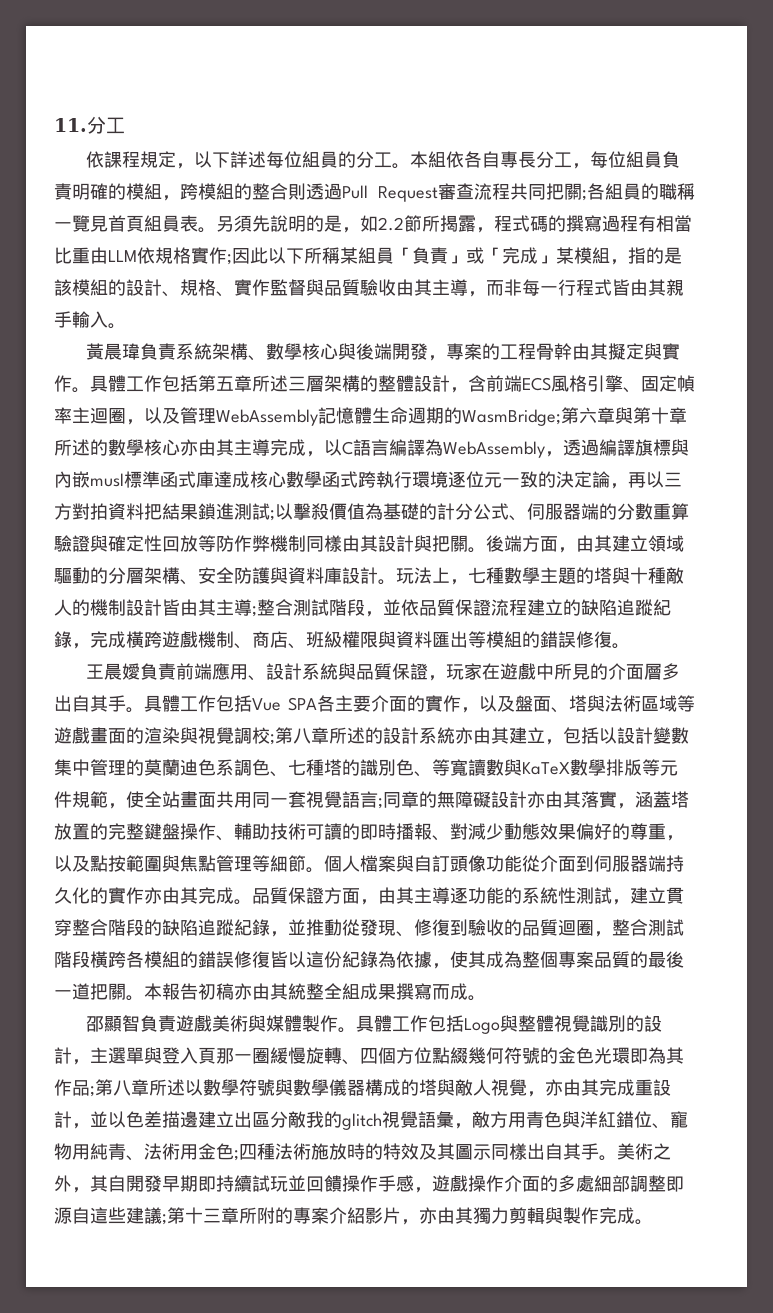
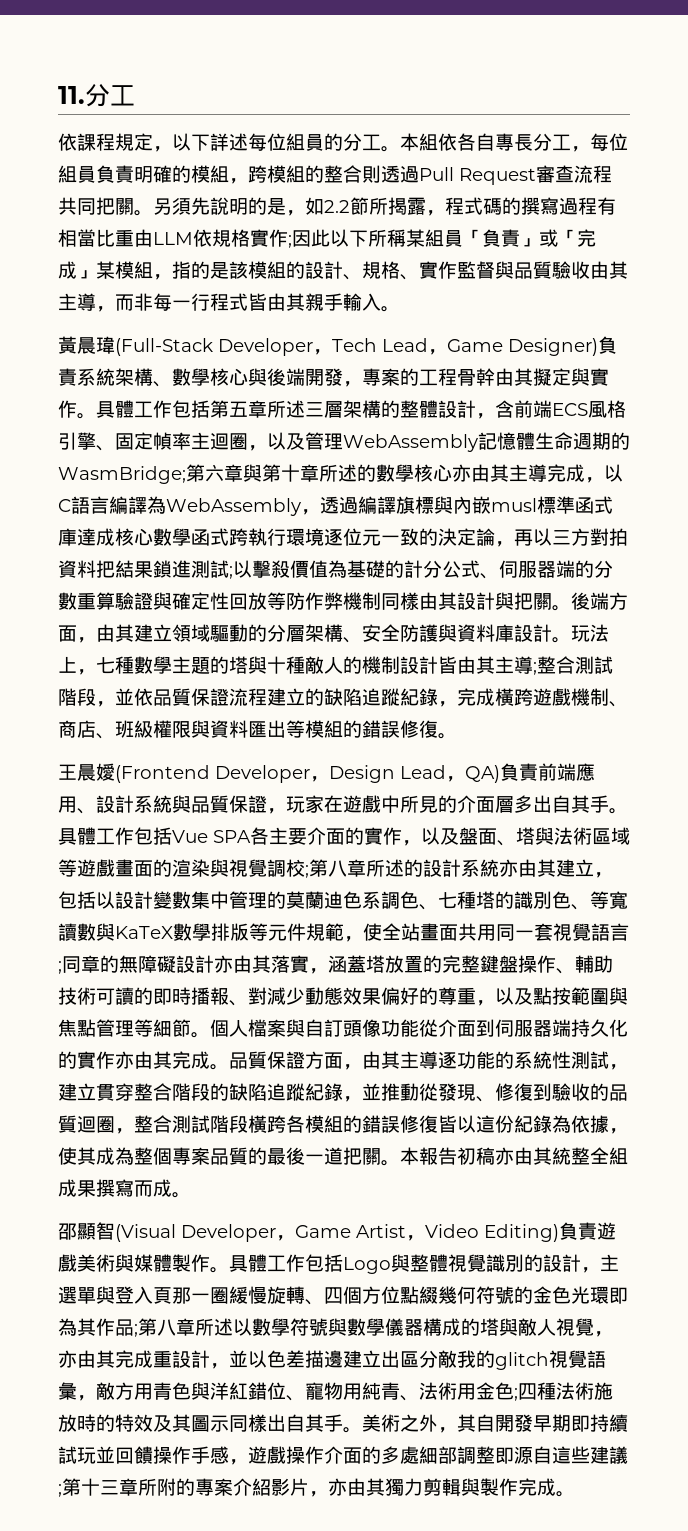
- 本組依各自專長分工，每位組員負責明確的模組，跨模組的整合則透過Pull Request審查流程共同把關;各組員的職稱一覽見首頁組員表。
+ 本組依各自專長分工，每位組員負責明確的模組，跨模組的整合則透過Pull Request審查流程共同把關。
- 黃晨瑋負責系統架構、數學核心與後端開發，專案的工程骨幹由其擬定與實作。
+ 黃晨瑋(Full-Stack Developer，Tech Lead，Game Designer)負責系統架構、數學核心與後端開發，專案的工程骨幹由其擬定與實作。
- 王晨嬡負責前端應用、設計系統與品質保證，玩家在遊戲中所見的介面層多出自其手。
+ 王晨嬡(Frontend Developer，Design Lead，QA)負責前端應用、設計系統與品質保證，玩家在遊戲中所見的介面層多出自其手。
- 邵顯智負責遊戲美術與媒體製作。
+ 邵顯智(Visual Developer，Game Artist，Video Editing)負責遊戲美術與媒體製作。

